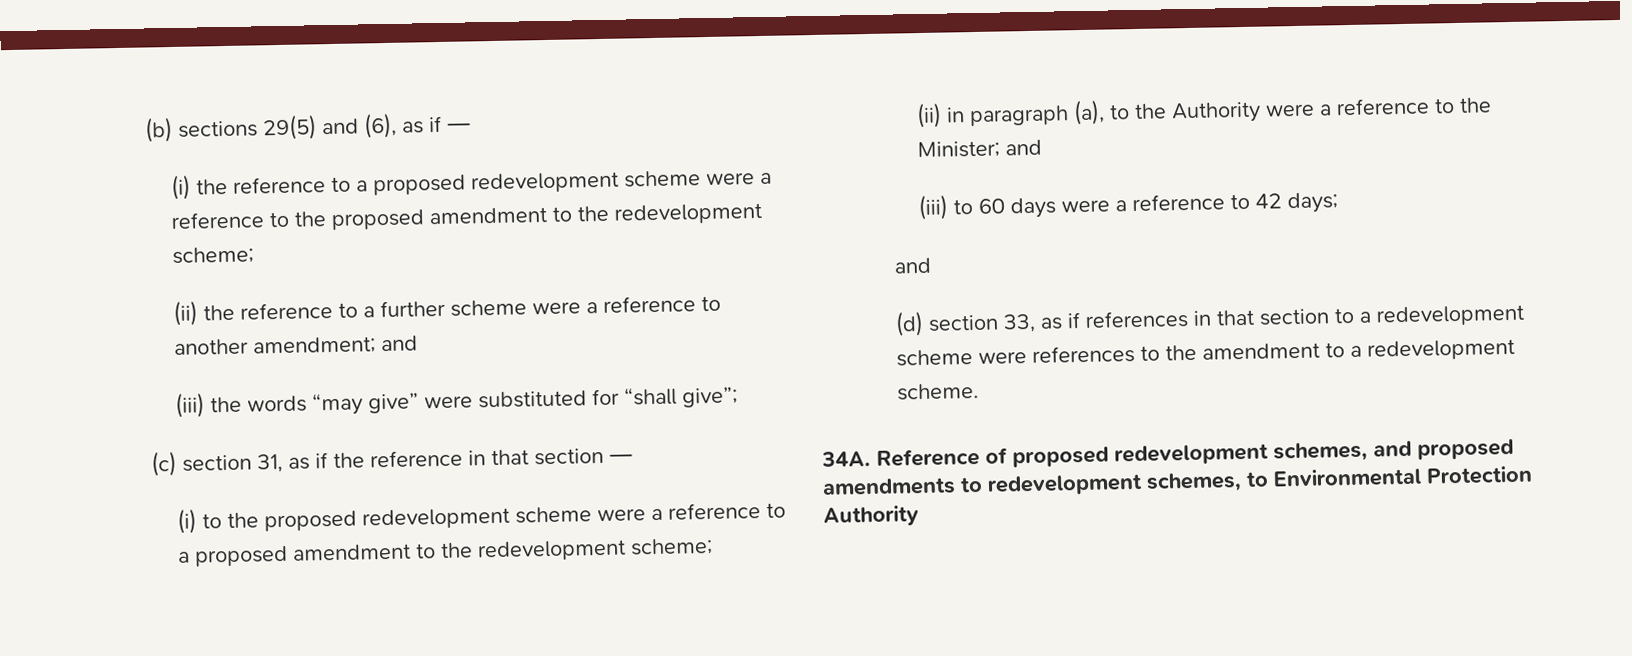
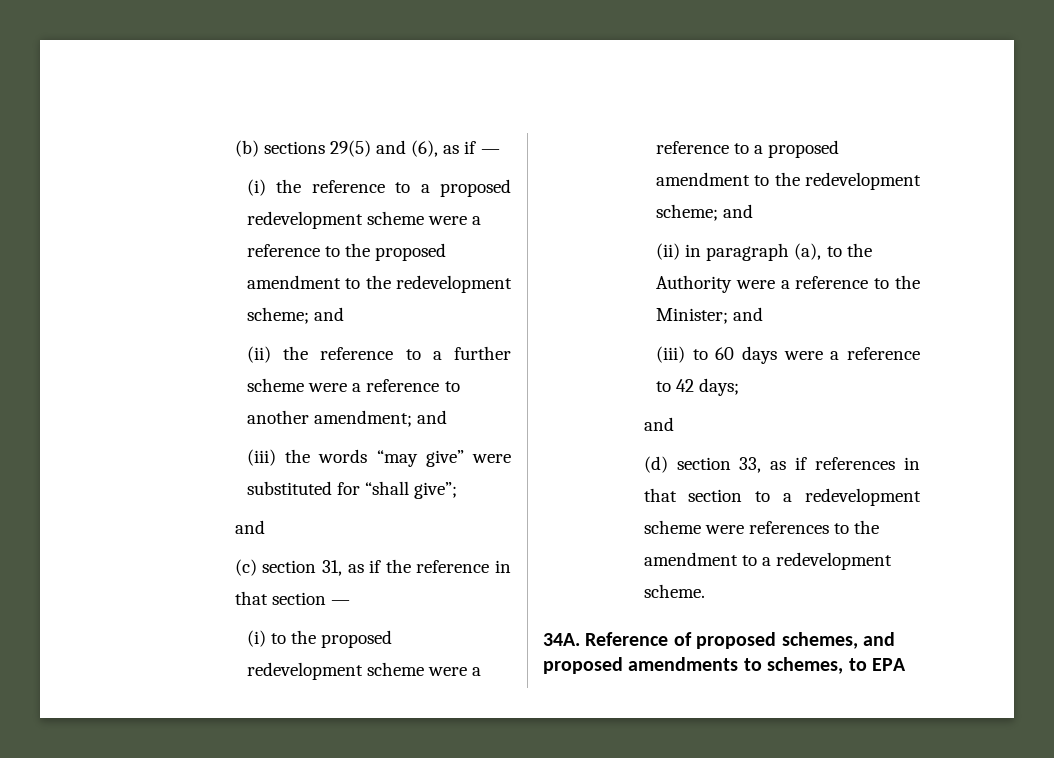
- (i) the reference to a proposed redevelopment scheme were a reference to the proposed amendment to the redevelopment scheme;
+ (i) the reference to a proposed redevelopment scheme were a reference to the proposed amendment to the redevelopment scheme; and
  (iii) the words “may give” were substituted for “shall give”;
+ and
- (i) to the proposed redevelopment scheme were a reference to a proposed amendment to the redevelopment scheme;
+ (i) to the proposed redevelopment scheme were a reference to a proposed amendment to the redevelopment scheme; and
- Reference of proposed redevelopment schemes, and proposed amendments to redevelopment schemes, to Environmental Protection Authority
+ Reference of proposed schemes, and proposed amendments to schemes, to EPA

